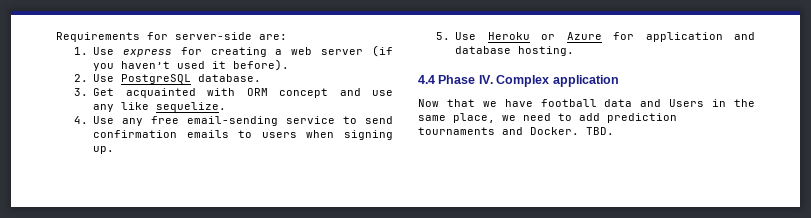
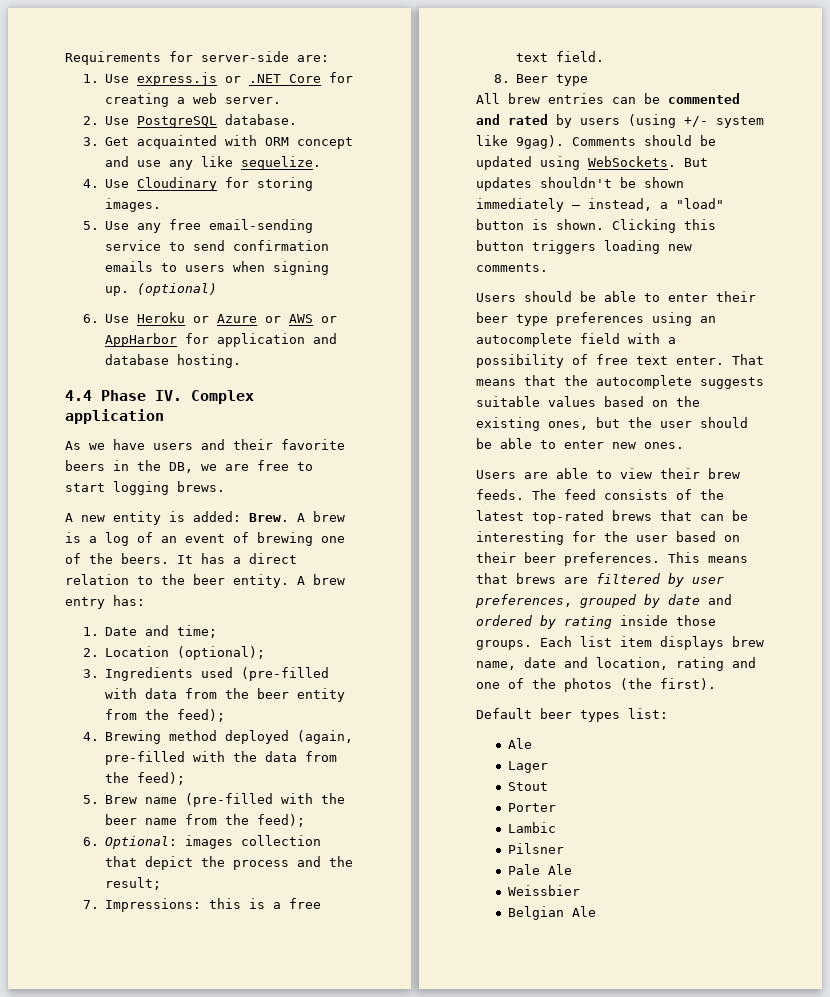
- 1. Use express for creating a web server (if you haven’t used it before).
+ 1. Use express.js or .NET Core for creating a web server.
- 4. Use any free email-sending service to send confirmation emails to users when signing up.
- 5. Use Heroku or Azure for application and database hosting.
+ 4. Use Cloudinary for storing images.
+ 5. Use any free email-sending service to send confirmation emails to users when signing up. (optional)
+ 6. Use Heroku or Azure or AWS or AppHarbor for application and database hosting.
- Now that we have football data and Users in the same place, we need to add prediction tournaments and Docker. TBD.
+ As we have users and their favorite beers in the DB, we are free to start logging brews.
+ A new entity is added: Brew. A brew is a log of an event of brewing one of the beers. It has a direct relation to the beer entity. A brew entry has:
+ 1. Date and time;
+ 2. Location (optional);
+ 3. Ingredients used (pre-filled with data from the beer entity from the feed);
+ 4. Brewing method deployed (again, pre-filled with the data from the feed);
+ 5. Brew name (pre-filled with the beer name from the feed);
+ 6. Optional: images collection that depict the process and the result;
+ 7. Impressions: this is a free text field.
+ 8. Beer type
+ All brew entries can be commented and rated by users (using +/- system like 9gag). Comments should be updated using WebSockets. But updates shouldn't be shown immediately – instead, a "load" button is shown. Clicking this button triggers loading new comments.
+ Users should be able to enter their beer type preferences using an autocomplete field with a possibility of free text enter. That means that the autocomplete suggests suitable values based on the existing ones, but the user should be able to enter new ones.
+ Users are able to view their brew feeds. The feed consists of the latest top-rated brews that can be interesting for the user based on their beer preferences. This means that brews are filtered by user preferences, grouped by date and ordered by rating inside those groups. Each list item displays brew name, date and location, rating and one of the photos (the first).
+ Default beer types list:
+ Ale
+ Lager
+ Stout
+ Porter
+ Lambic
+ Pilsner
+ Pale Ale
+ Weissbier
+ Belgian Ale

